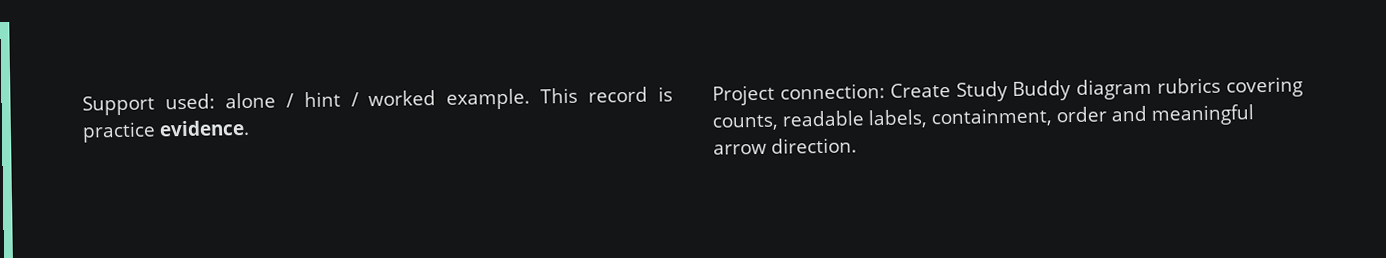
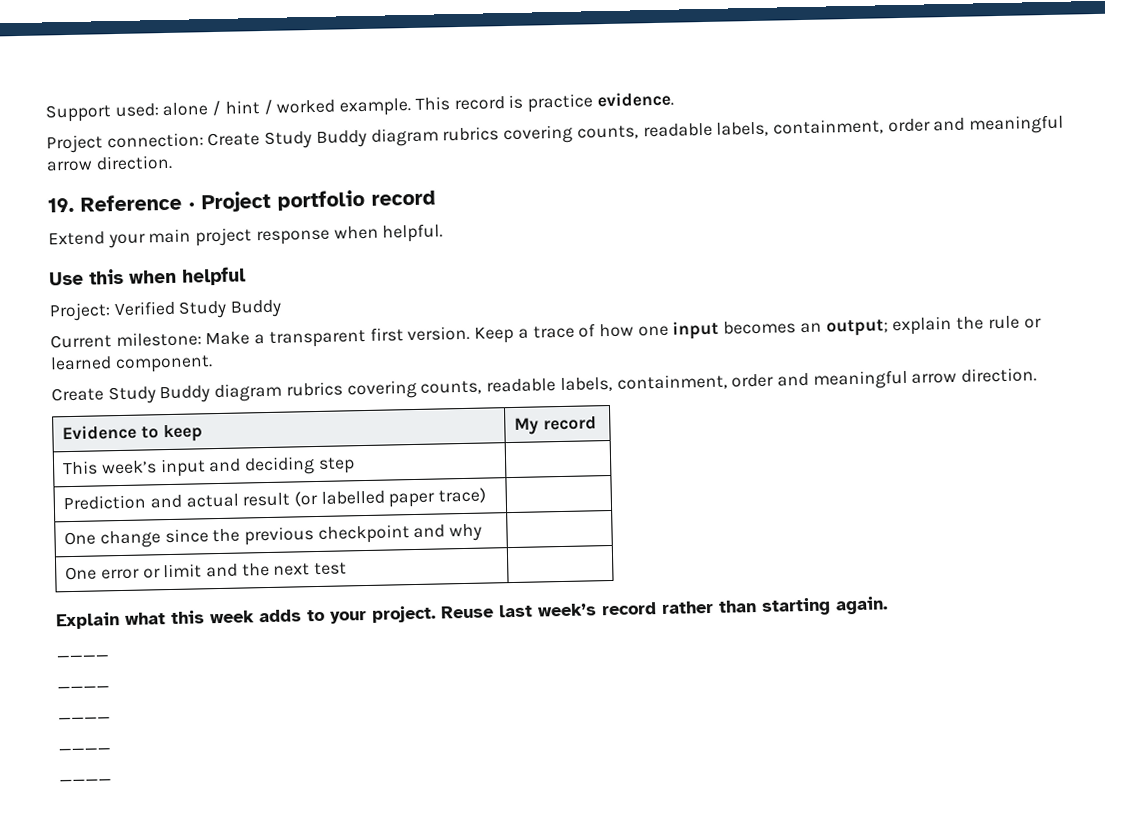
+ 19. Reference · Project portfolio record
+ Extend your main project response when helpful.
+ Use this when helpful
+ Project: Verified Study Buddy
+ Current milestone: Make a transparent first version. Keep a trace of how one input becomes an output; explain the rule or learned component.
+ Create Study Buddy diagram rubrics covering counts, readable labels, containment, order and meaningful arrow direction.
+ Evidence to keep | My record
+ This week’s input and deciding step |
+ Prediction and actual result (or labelled paper trace) |
+ One change since the previous checkpoint and why |
+ One error or limit and the next test |
+ Explain what this week adds to your project. Reuse last week’s record rather than starting again.
+ ____
+ ____
+ ____
+ ____
+ ____

